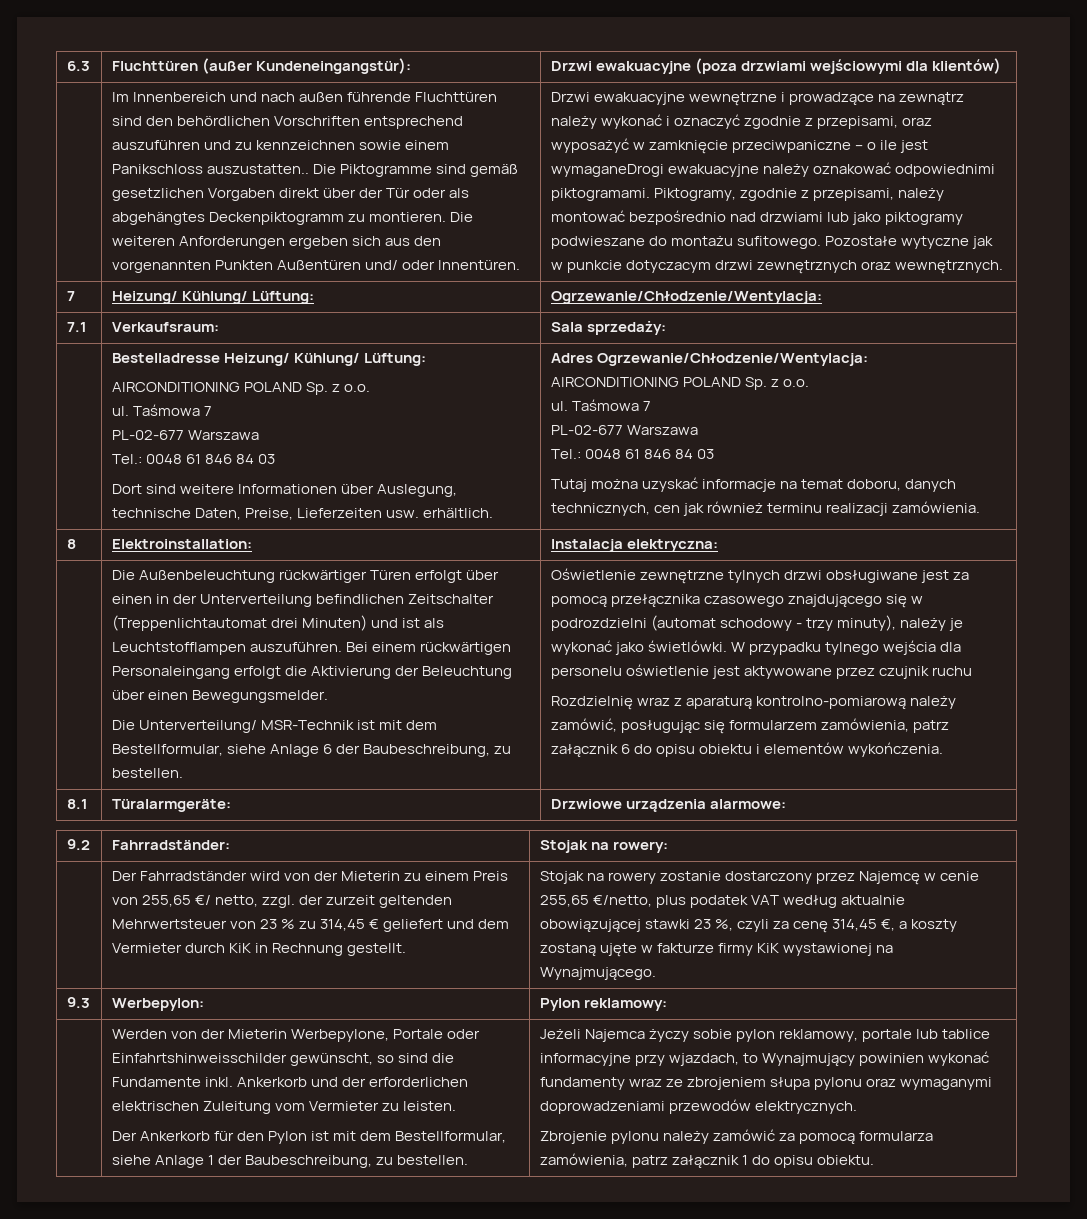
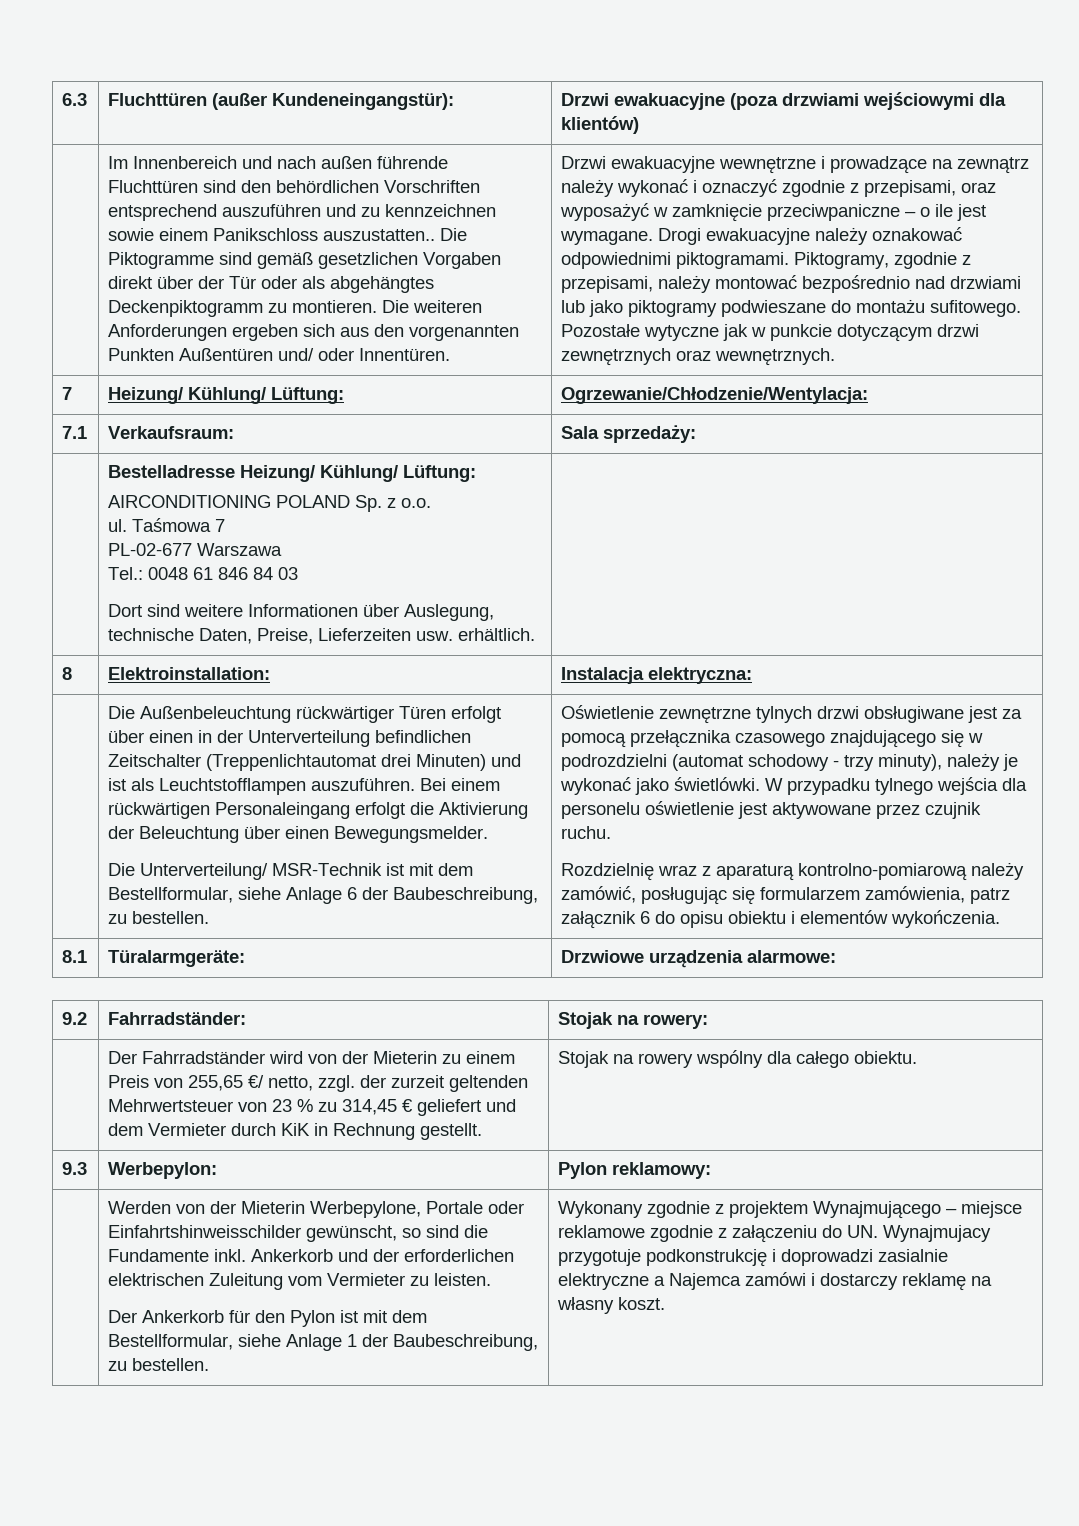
- Drzwi ewakuacyjne wewnętrzne i prowadzące na zewnątrz należy wykonać i oznaczyć zgodnie z przepisami, oraz wyposażyć w zamknięcie przeciwpaniczne – o ile jest wymaganeDrogi ewakuacyjne należy oznakować odpowiednimi piktogramami.
+ Drzwi ewakuacyjne wewnętrzne i prowadzące na zewnątrz należy wykonać i oznaczyć zgodnie z przepisami, oraz wyposażyć w zamknięcie przeciwpaniczne – o ile jest wymagane. Drogi ewakuacyjne należy oznakować odpowiednimi piktogramami.
- Pozostałe wytyczne jak w punkcie dotyczacym drzwi zewnętrznych oraz wewnętrznych.
+ Pozostałe wytyczne jak w punkcie dotyczącym drzwi zewnętrznych oraz wewnętrznych.
- Adres Ogrzewanie/Chłodzenie/Wentylacja:
- AIRCONDITIONING POLAND Sp. z o.o.
- ul. Taśmowa 7
- PL-02-677 Warszawa
- Tel.: 0048 61 846 84 03
- Tutaj można uzyskać informacje na temat doboru, danych technicznych, cen jak również terminu realizacji zamówienia.
- W przypadku tylnego wejścia dla personelu oświetlenie jest aktywowane przez czujnik ruchu
+ W przypadku tylnego wejścia dla personelu oświetlenie jest aktywowane przez czujnik ruchu.
- Stojak na rowery zostanie dostarczony przez Najemcę w cenie 255,65 €/netto, plus podatek VAT według aktualnie obowiązującej stawki 23 %, czyli za cenę 314,45 €, a koszty zostaną ujęte w fakturze firmy KiK wystawionej na Wynajmującego.
+ Stojak na rowery wspólny dla całego obiektu.
- Jeżeli Najemca życzy sobie pylon reklamowy, portale lub tablice informacyjne przy wjazdach, to Wynajmujący powinien wykonać fundamenty wraz ze zbrojeniem słupa pylonu oraz wymaganymi doprowadzeniami przewodów elektrycznych.
- Zbrojenie pylonu należy zamówić za pomocą formularza zamówienia, patrz załącznik 1 do opisu obiektu.
+ Wykonany zgodnie z projektem Wynajmującego – miejsce reklamowe zgodnie z załączeniu do UN. Wynajmujacy przygotuje podkonstrukcję i doprowadzi zasialnie elektryczne a Najemca zamówi i dostarczy reklamę na własny koszt.

